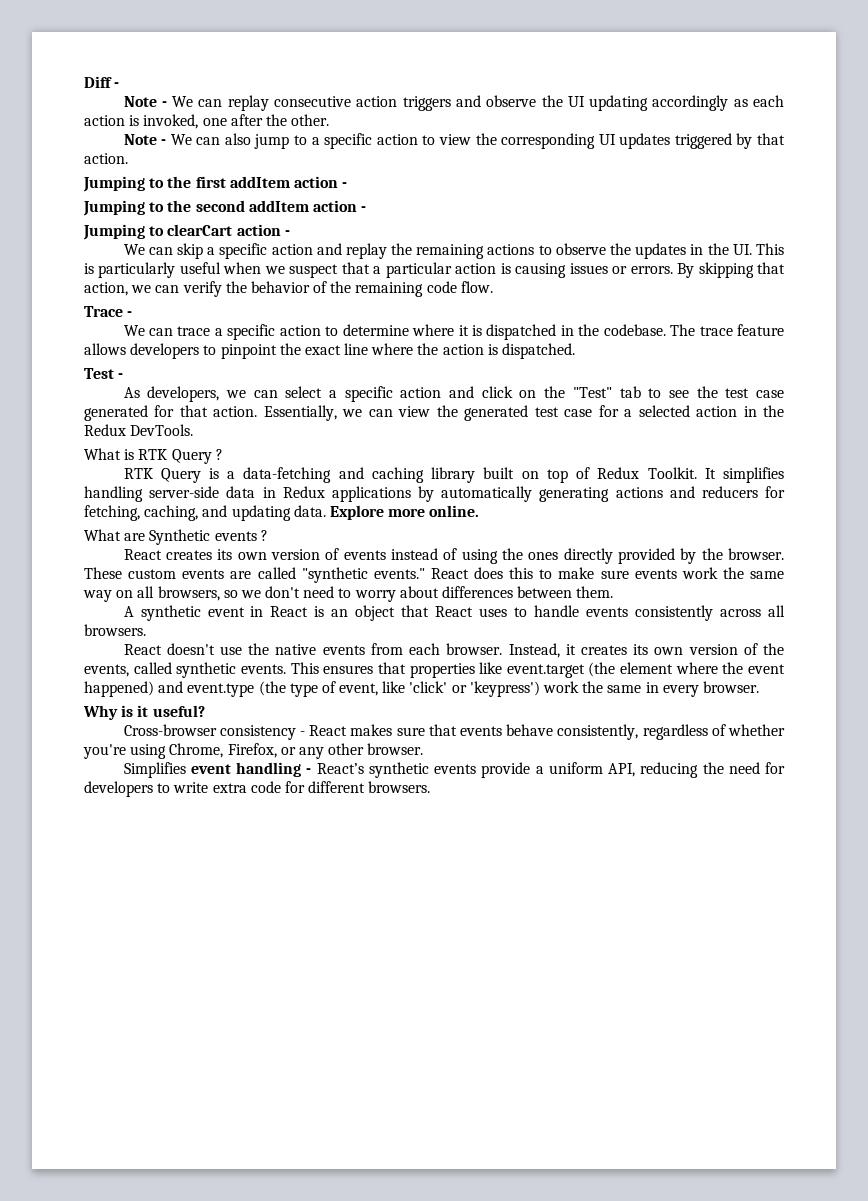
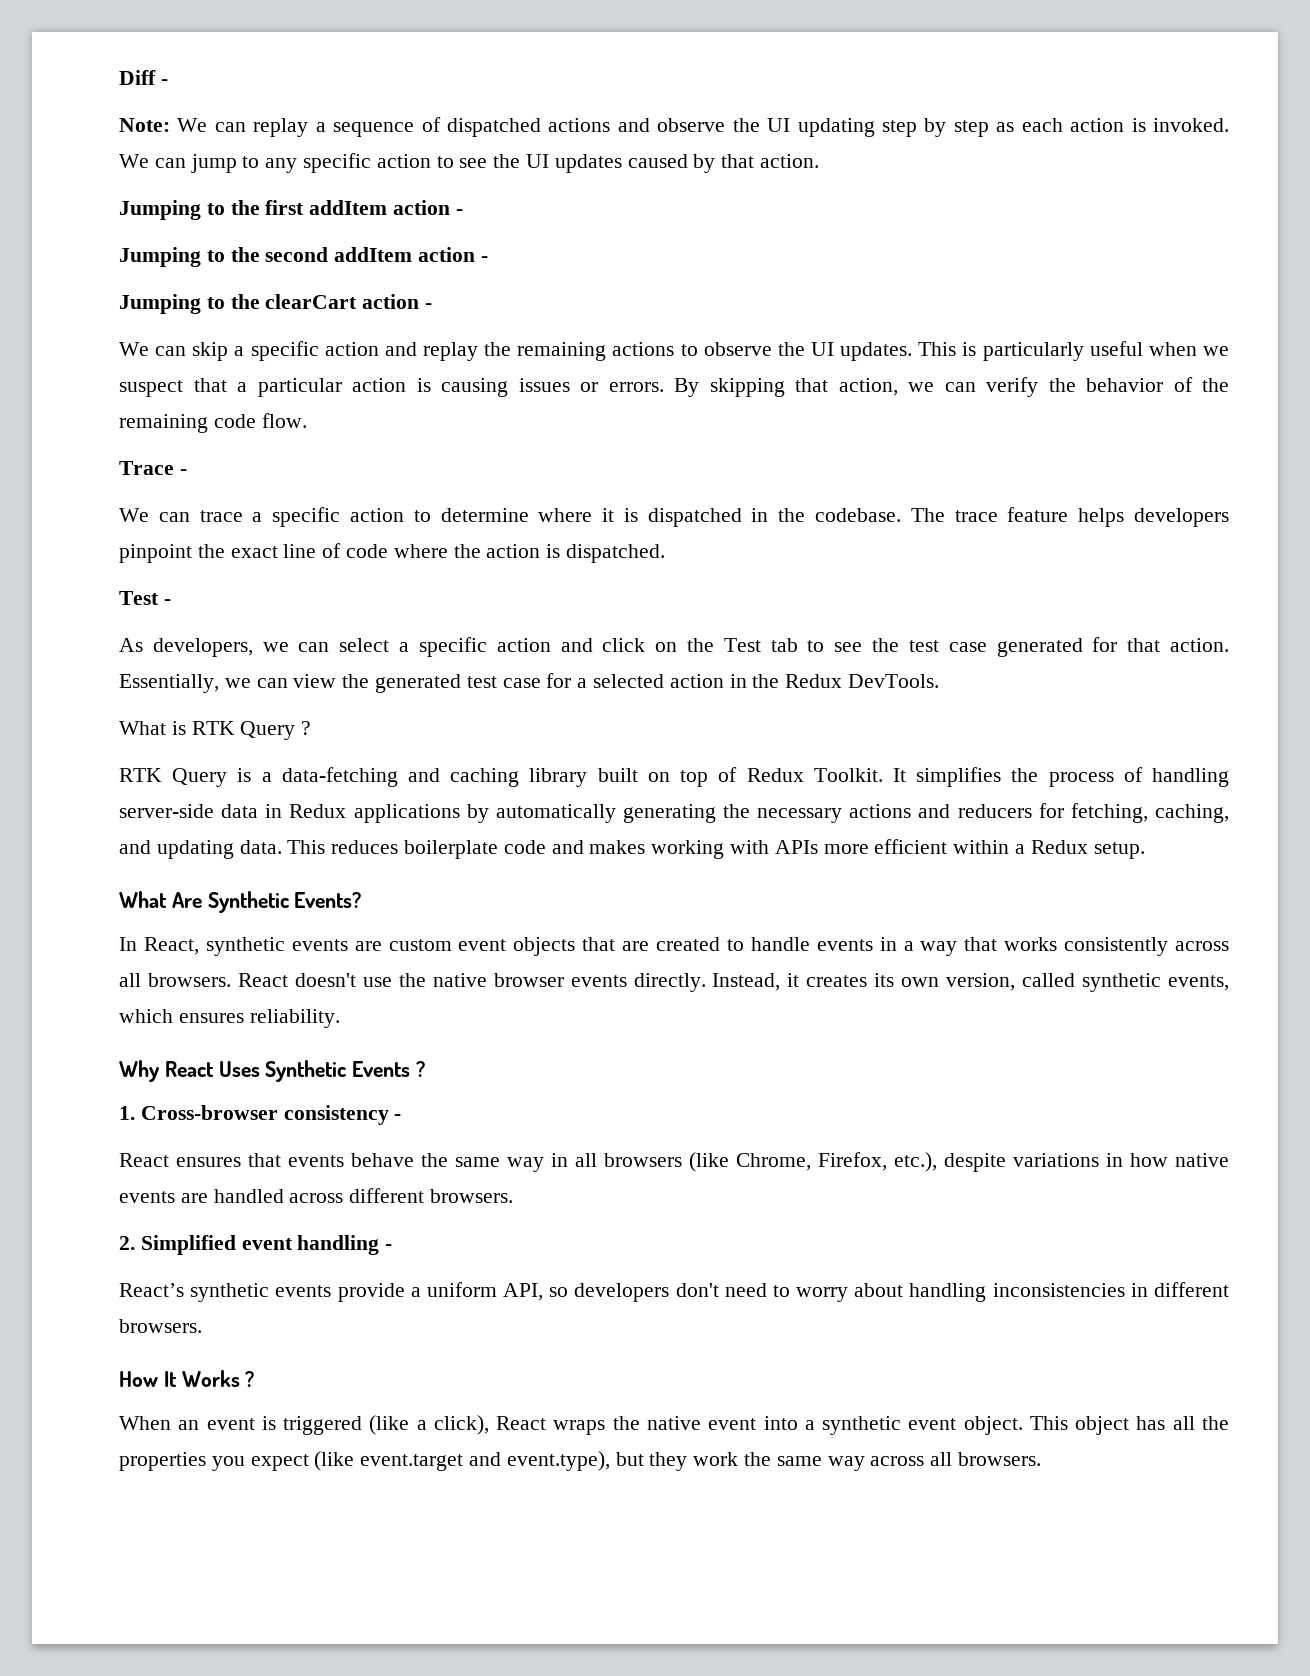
- Note - We can replay consecutive action triggers and observe the UI updating accordingly as each action is invoked, one after the other.
- Note - We can also jump to a specific action to view the corresponding UI updates triggered by that action.
+ Note: We can replay a sequence of dispatched actions and observe the UI updating step by step as each action is invoked. We can jump to any specific action to see the UI updates caused by that action.
- Jumping to clearCart action -
+ Jumping to the clearCart action -
- We can skip a specific action and replay the remaining actions to observe the updates in the UI. This is particularly useful when we suspect that a particular action is causing issues or errors.
+ We can skip a specific action and replay the remaining actions to observe the UI updates. This is particularly useful when we suspect that a particular action is causing issues or errors.
- The trace feature allows developers to pinpoint the exact line where the action is dispatched.
+ The trace feature helps developers pinpoint the exact line of code where the action is dispatched.
- As developers, we can select a specific action and click on the "Test" tab to see the test case generated for that action.
+ As developers, we can select a specific action and click on the Test tab to see the test case generated for that action.
- It simplifies handling server-side data in Redux applications by automatically generating actions and reducers for fetching, caching, and updating data.
+ It simplifies the process of handling server-side data in Redux applications by automatically generating the necessary actions and reducers for fetching, caching, and updating data.
- Explore more online.
- What are Synthetic events ?
- React creates its own version of events instead of using the ones directly provided by the browser. These custom events are called "synthetic events." React does this to make sure events work the same way on all browsers, so we don't need to worry about differences between them.
- A synthetic event in React is an object that React uses to handle events consistently across all browsers.
- React doesn't use the native events from each browser.
+ This reduces boilerplate code and makes working with APIs more efficient within a Redux setup.
+ What Are Synthetic Events?
+ In React, synthetic events are custom event objects that are created to handle events in a way that works consistently across all browsers. React doesn't use the native browser events directly.
- Instead, it creates its own version of the events, called synthetic events. This ensures that properties like event.target (the element where the event happened) and event.type (the type of event, like 'click' or 'keypress') work the same in every browser.
- Why is it useful?
- Cross-browser consistency - React makes sure that events behave consistently, regardless of whether you're using Chrome, Firefox, or any other browser.
- Simplifies event handling - React’s synthetic events provide a uniform API, reducing the need for developers to write extra code for different browsers.
+ Instead, it creates its own version, called synthetic events, which ensures reliability.
+ Why React Uses Synthetic Events ?
+ 1. Cross-browser consistency -
+ React ensures that events behave the same way in all browsers (like Chrome, Firefox, etc.), despite variations in how native events are handled across different browsers.
+ 2. Simplified event handling -
+ React’s synthetic events provide a uniform API, so developers don't need to worry about handling inconsistencies in different browsers.
+ How It Works ?
+ When an event is triggered (like a click), React wraps the native event into a synthetic event object. This object has all the properties you expect (like event.target and event.type), but they work the same way across all browsers.

